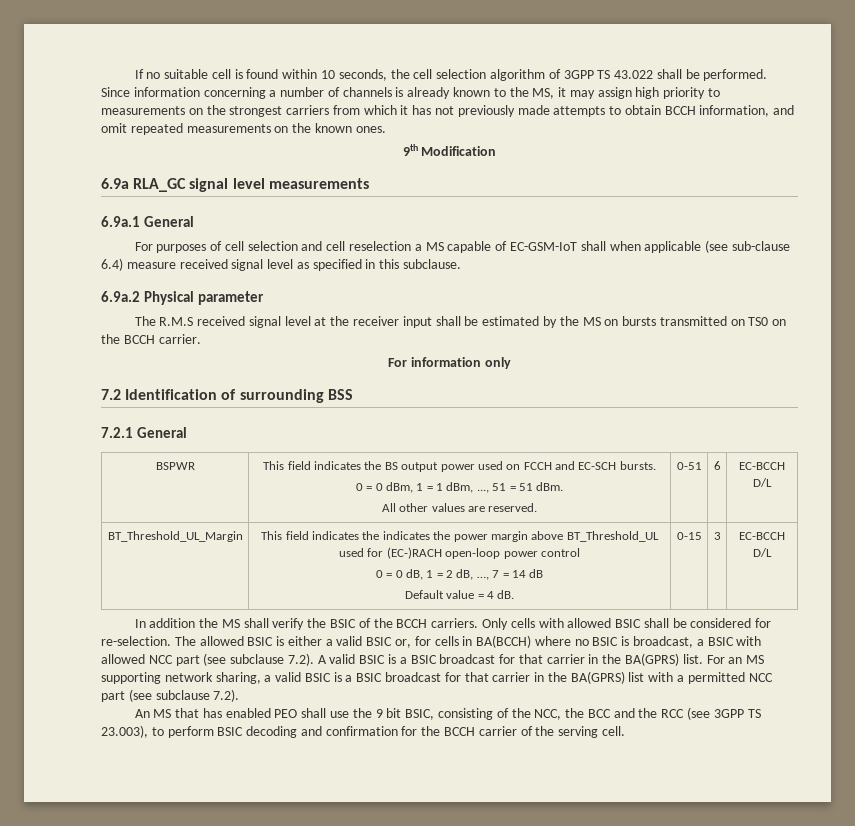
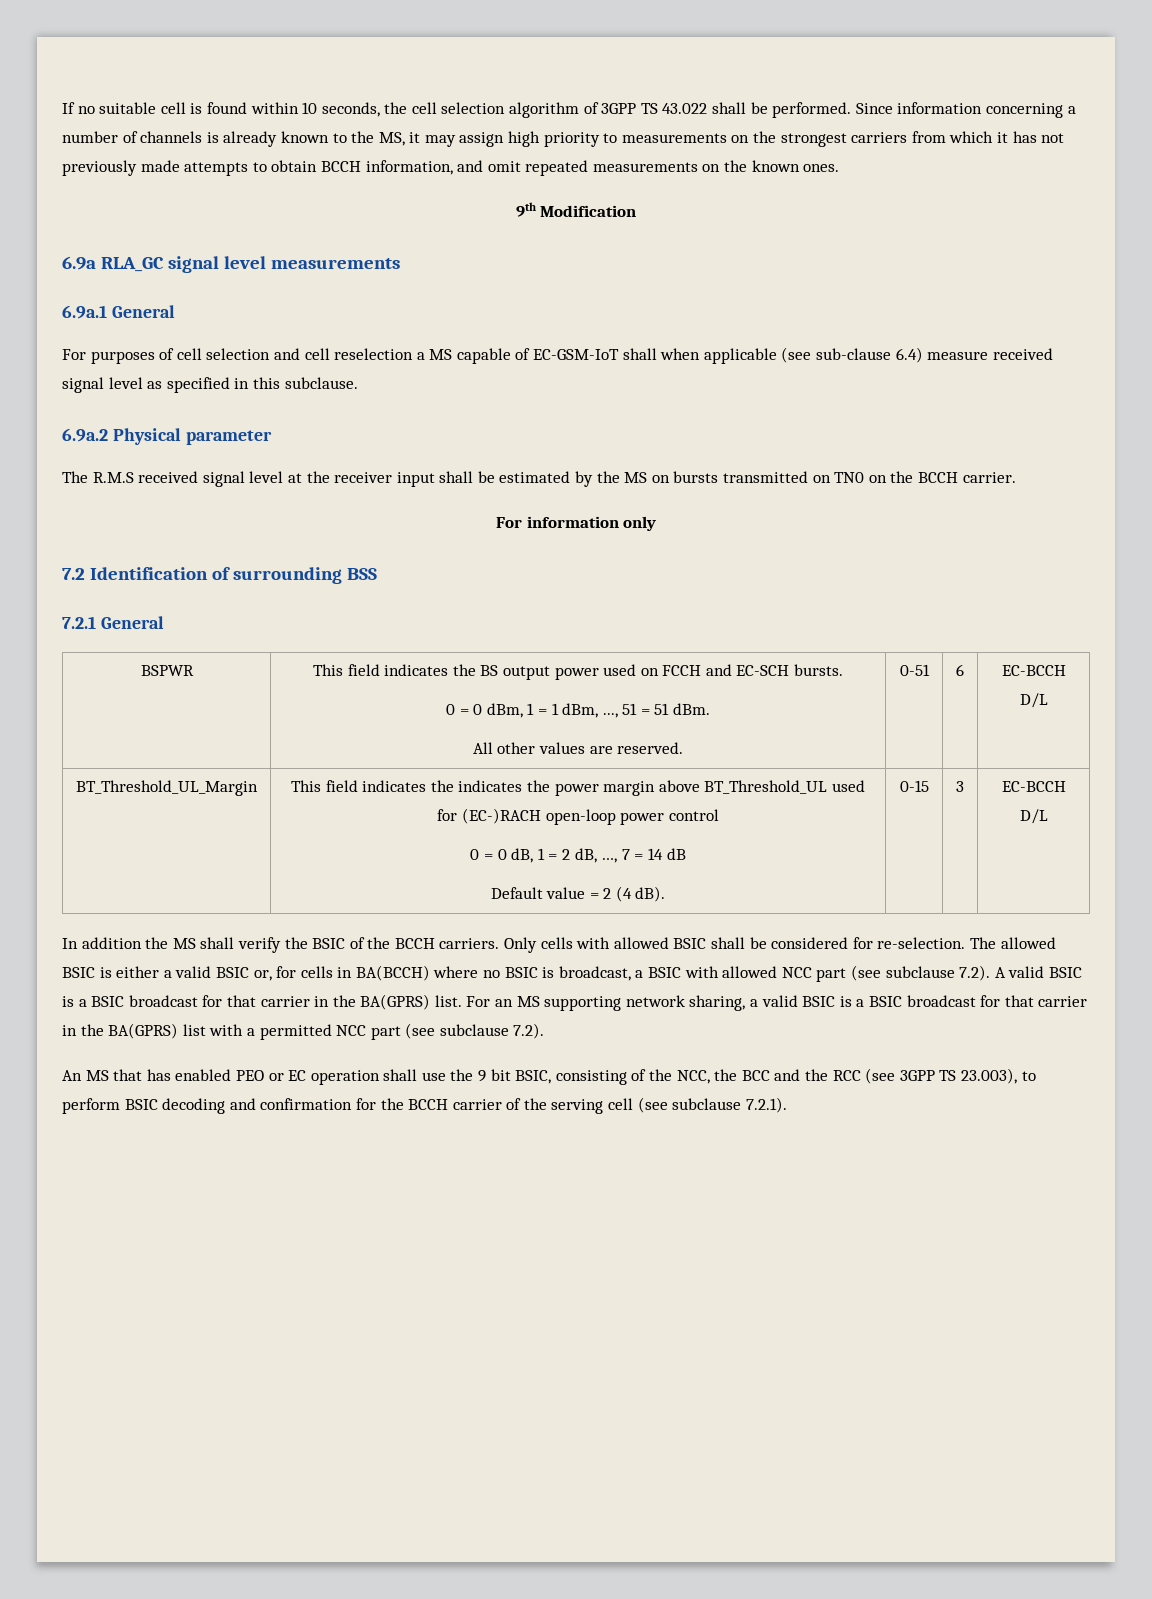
- The R.M.S received signal level at the receiver input shall be estimated by the MS on bursts transmitted on TS0 on the BCCH carrier.
+ The R.M.S received signal level at the receiver input shall be estimated by the MS on bursts transmitted on TN0 on the BCCH carrier.
  BT_Threshold_UL_Margin | This field indicates the indicates the power margin above BT_Threshold_UL used for (EC-)RACH open-loop power control
  0 = 0 dB, 1 = 2 dB, …, 7 = 14 dB
- Default value = 4 dB. | 0-15 | 3 | EC-BCCH D/L
+ Default value = 2 (4 dB). | 0-15 | 3 | EC-BCCH D/L
- An MS that has enabled PEO shall use the 9 bit BSIC, consisting of the NCC, the BCC and the RCC (see 3GPP TS 23.003), to perform BSIC decoding and confirmation for the BCCH carrier of the serving cell.
+ An MS that has enabled PEO or EC operation shall use the 9 bit BSIC, consisting of the NCC, the BCC and the RCC (see 3GPP TS 23.003), to perform BSIC decoding and confirmation for the BCCH carrier of the serving cell (see subclause 7.2.1).

